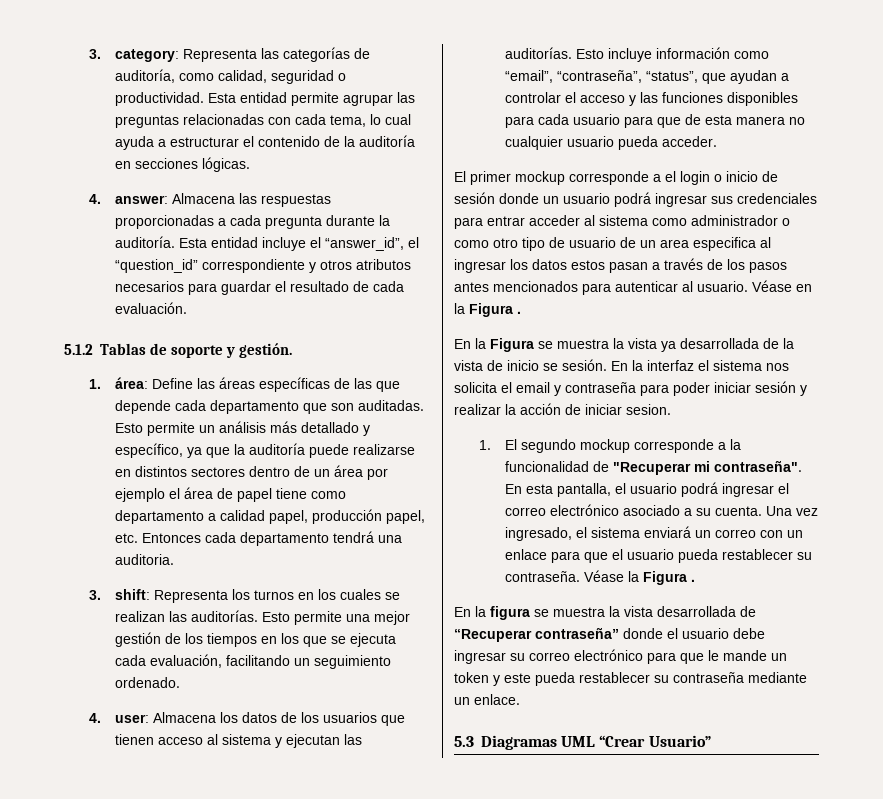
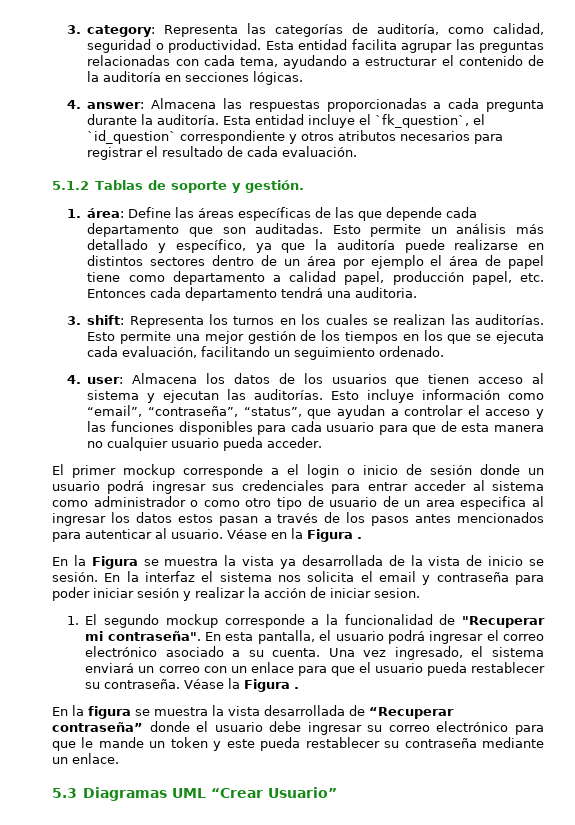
- Esta entidad permite agrupar las preguntas relacionadas con cada tema, lo cual ayuda a estructurar el contenido de la auditoría en secciones lógicas.
+ Esta entidad facilita agrupar las preguntas relacionadas con cada tema, ayudando a estructurar el contenido de la auditoría en secciones lógicas.
- Esta entidad incluye el “answer_id”, el “question_id” correspondiente y otros atributos necesarios para guardar el resultado de cada evaluación.
+ Esta entidad incluye el `fk_question`, el `id_question` correspondiente y otros atributos necesarios para registrar el resultado de cada evaluación.

